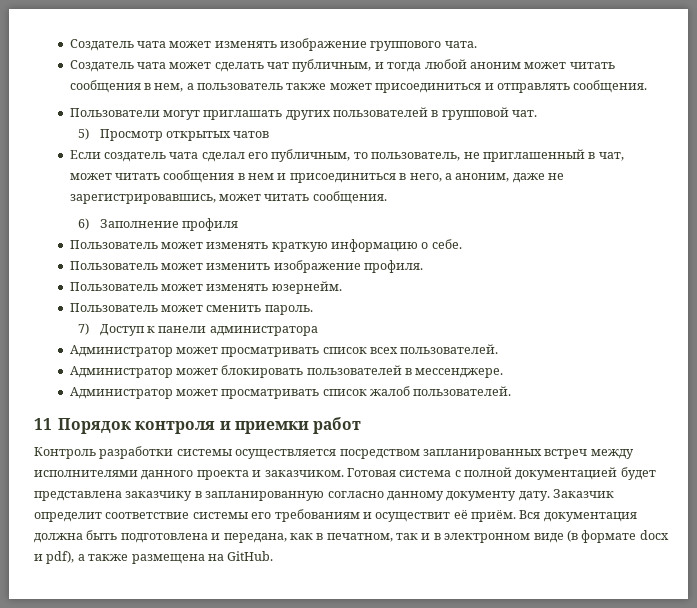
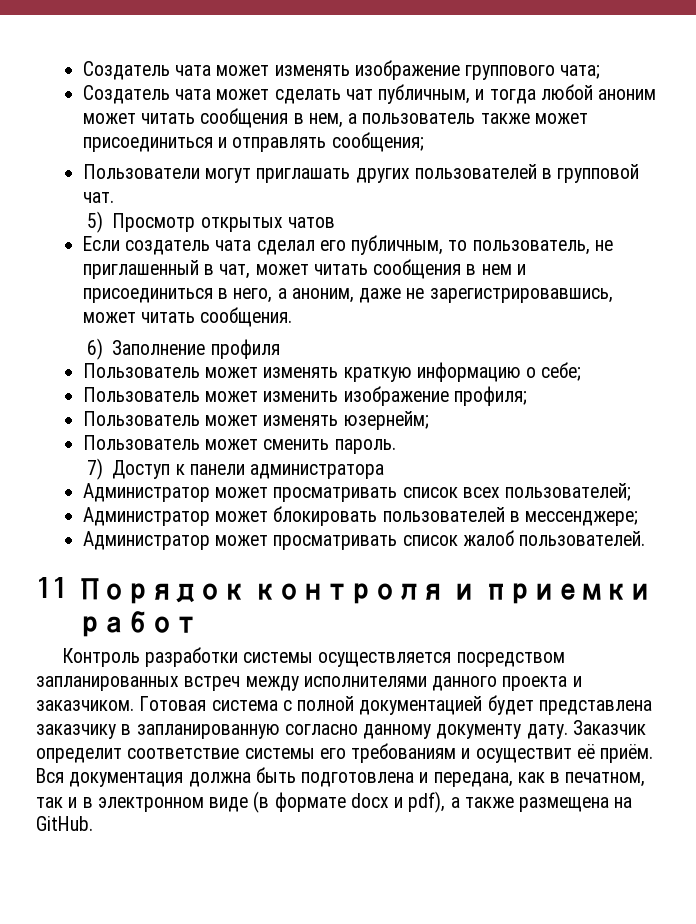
- Создатель чата может изменять изображение группового чата.
+ Создатель чата может изменять изображение группового чата;
- Создатель чата может сделать чат публичным, и тогда любой аноним может читать сообщения в нем, а пользователь также может присоединиться и отправлять сообщения.
+ Создатель чата может сделать чат публичным, и тогда любой аноним может читать сообщения в нем, а пользователь также может присоединиться и отправлять сообщения;
- Пользователь может изменять краткую информацию о себе.
+ Пользователь может изменять краткую информацию о себе;
- Пользователь может изменить изображение профиля.
- Пользователь может изменять юзернейм.
+ Пользователь может изменить изображение профиля;
+ Пользователь может изменять юзернейм;
- Администратор может просматривать список всех пользователей.
+ Администратор может просматривать список всех пользователей;
- Администратор может блокировать пользователей в мессенджере.
+ Администратор может блокировать пользователей в мессенджере;

